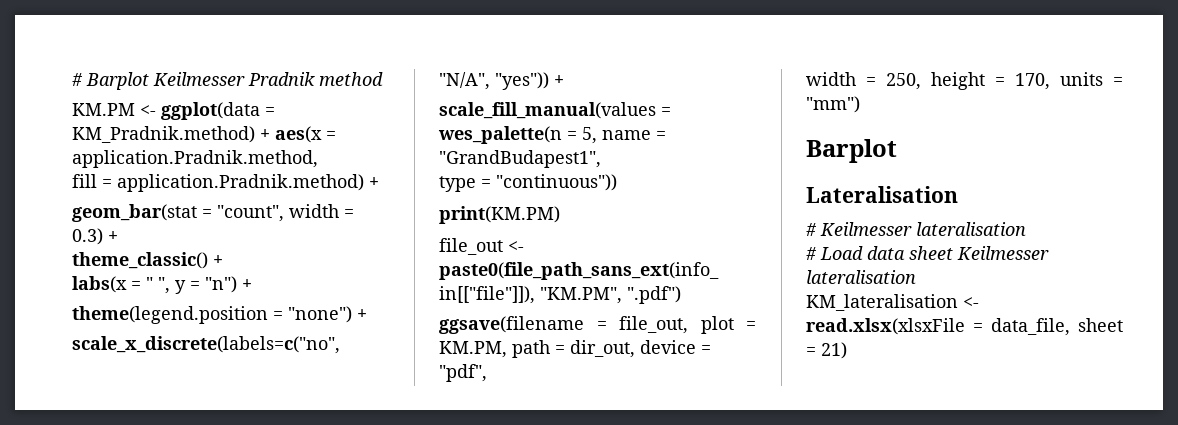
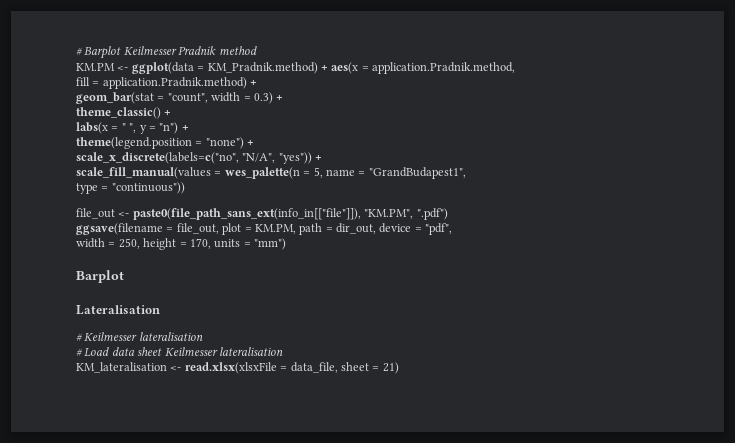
- print(KM.PM)

